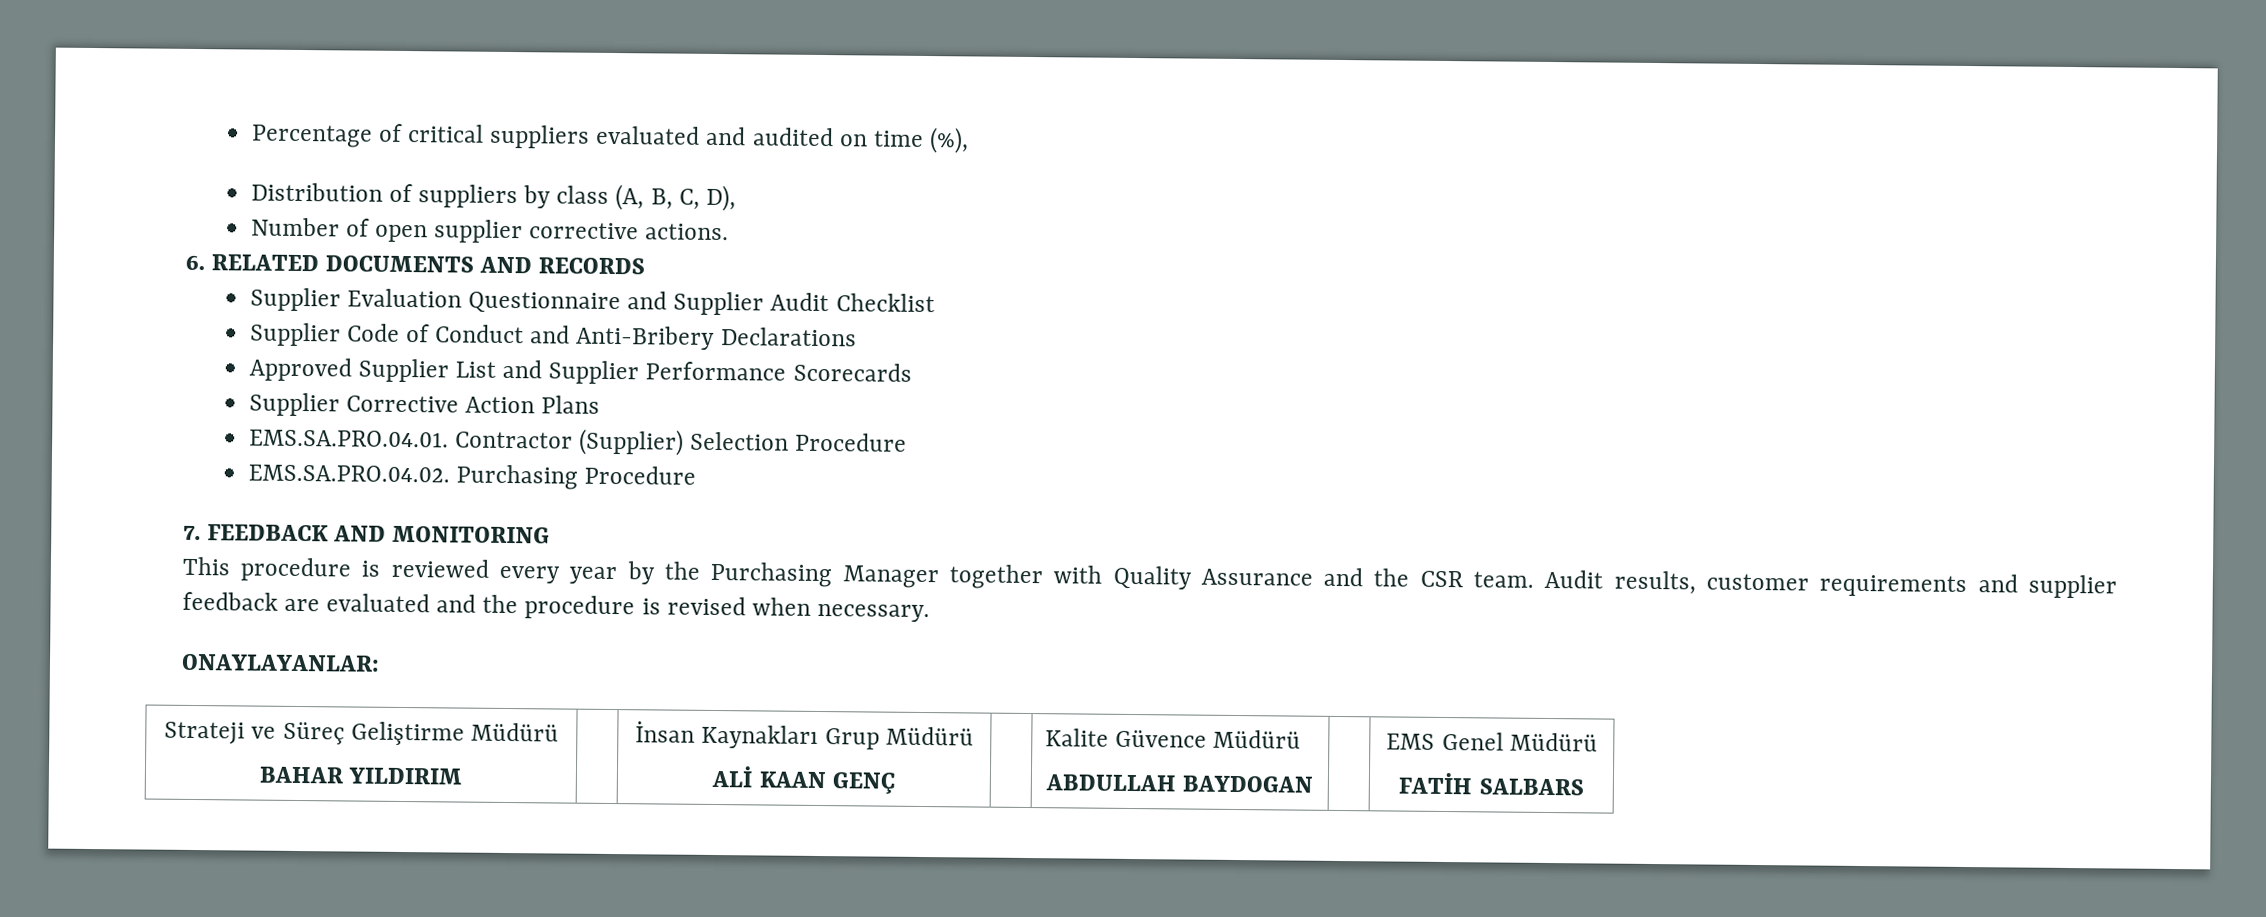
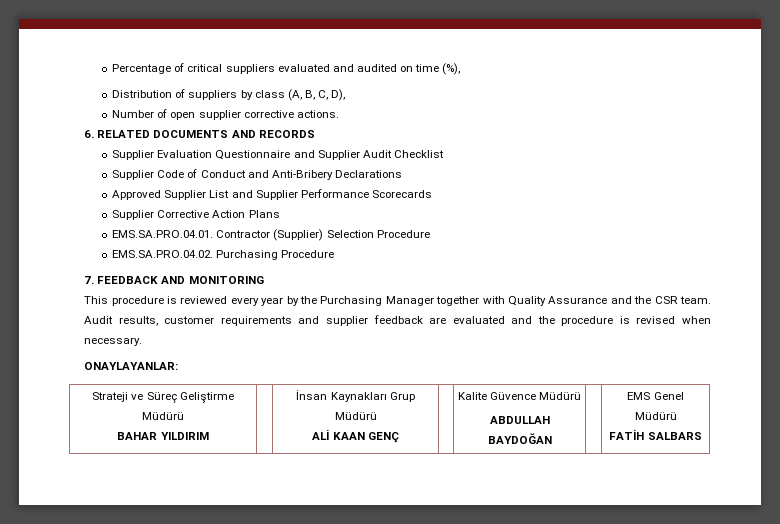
  Strateji ve Süreç Geliştirme Müdürü
  BAHAR YILDIRIM | | İnsan Kaynakları Grup Müdürü
  ALİ KAAN GENÇ | | Kalite Güvence Müdürü
- ABDULLAH BAYDOGAN | | EMS Genel Müdürü
+ ABDULLAH BAYDOĞAN | | EMS Genel Müdürü

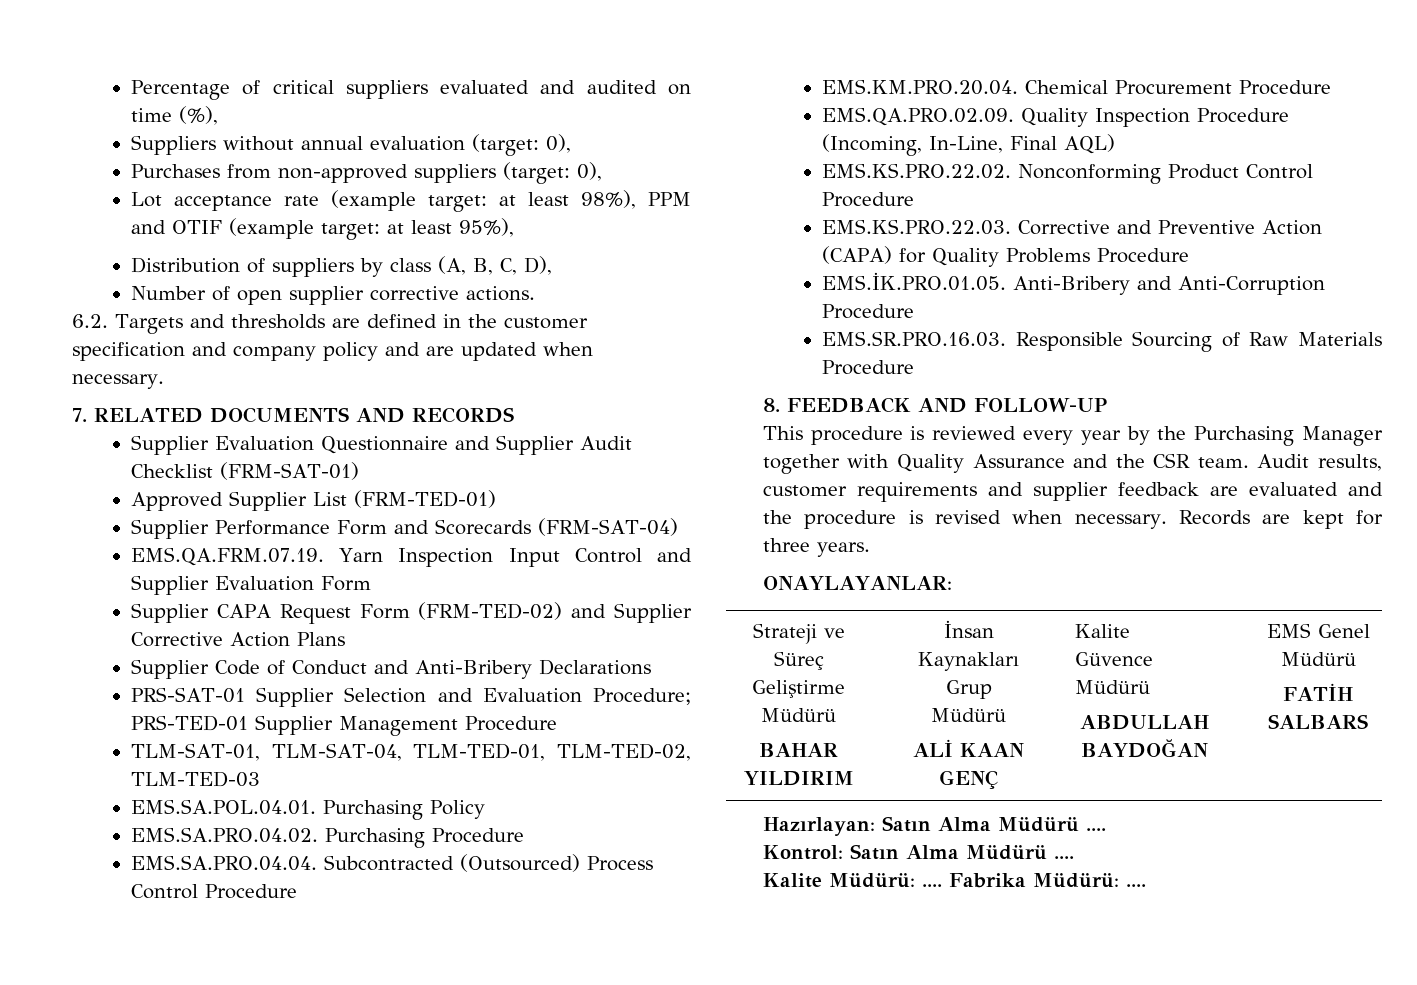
+ Suppliers without annual evaluation (target: 0),
+ Purchases from non-approved suppliers (target: 0),
+ Lot acceptance rate (example target: at least 98%), PPM and OTIF (example target: at least 95%),
- 6. RELATED DOCUMENTS AND RECORDS
+ 6.2. Targets and thresholds are defined in the customer specification and company policy and are updated when necessary.
+ 7. RELATED DOCUMENTS AND RECORDS
- Supplier Evaluation Questionnaire and Supplier Audit Checklist
+ Supplier Evaluation Questionnaire and Supplier Audit Checklist (FRM-SAT-01)
+ Approved Supplier List (FRM-TED-01)
+ Supplier Performance Form and Scorecards (FRM-SAT-04)
+ EMS.QA.FRM.07.19. Yarn Inspection Input Control and Supplier Evaluation Form
+ Supplier CAPA Request Form (FRM-TED-02) and Supplier Corrective Action Plans
- Approved Supplier List and Supplier Performance Scorecards
- Supplier Corrective Action Plans
- EMS.SA.PRO.04.01. Contractor (Supplier) Selection Procedure
+ PRS-SAT-01 Supplier Selection and Evaluation Procedure; PRS-TED-01 Supplier Management Procedure
+ TLM-SAT-01, TLM-SAT-04, TLM-TED-01, TLM-TED-02, TLM-TED-03
+ EMS.SA.POL.04.01. Purchasing Policy
  EMS.SA.PRO.04.02. Purchasing Procedure
- 7. FEEDBACK AND MONITORING
+ EMS.SA.PRO.04.04. Subcontracted (Outsourced) Process Control Procedure
+ EMS.KM.PRO.20.04. Chemical Procurement Procedure
+ EMS.QA.PRO.02.09. Quality Inspection Procedure (Incoming, In-Line, Final AQL)
+ EMS.KS.PRO.22.02. Nonconforming Product Control Procedure
+ EMS.KS.PRO.22.03. Corrective and Preventive Action (CAPA) for Quality Problems Procedure
+ EMS.İK.PRO.01.05. Anti-Bribery and Anti-Corruption Procedure
+ EMS.SR.PRO.16.03. Responsible Sourcing of Raw Materials Procedure
+ 8. FEEDBACK AND FOLLOW-UP
+ Records are kept for three years.
+ Hazırlayan: Satın Alma Müdürü ....
+ Kontrol: Satın Alma Müdürü ....
+ Kalite Müdürü: .... Fabrika Müdürü: ....

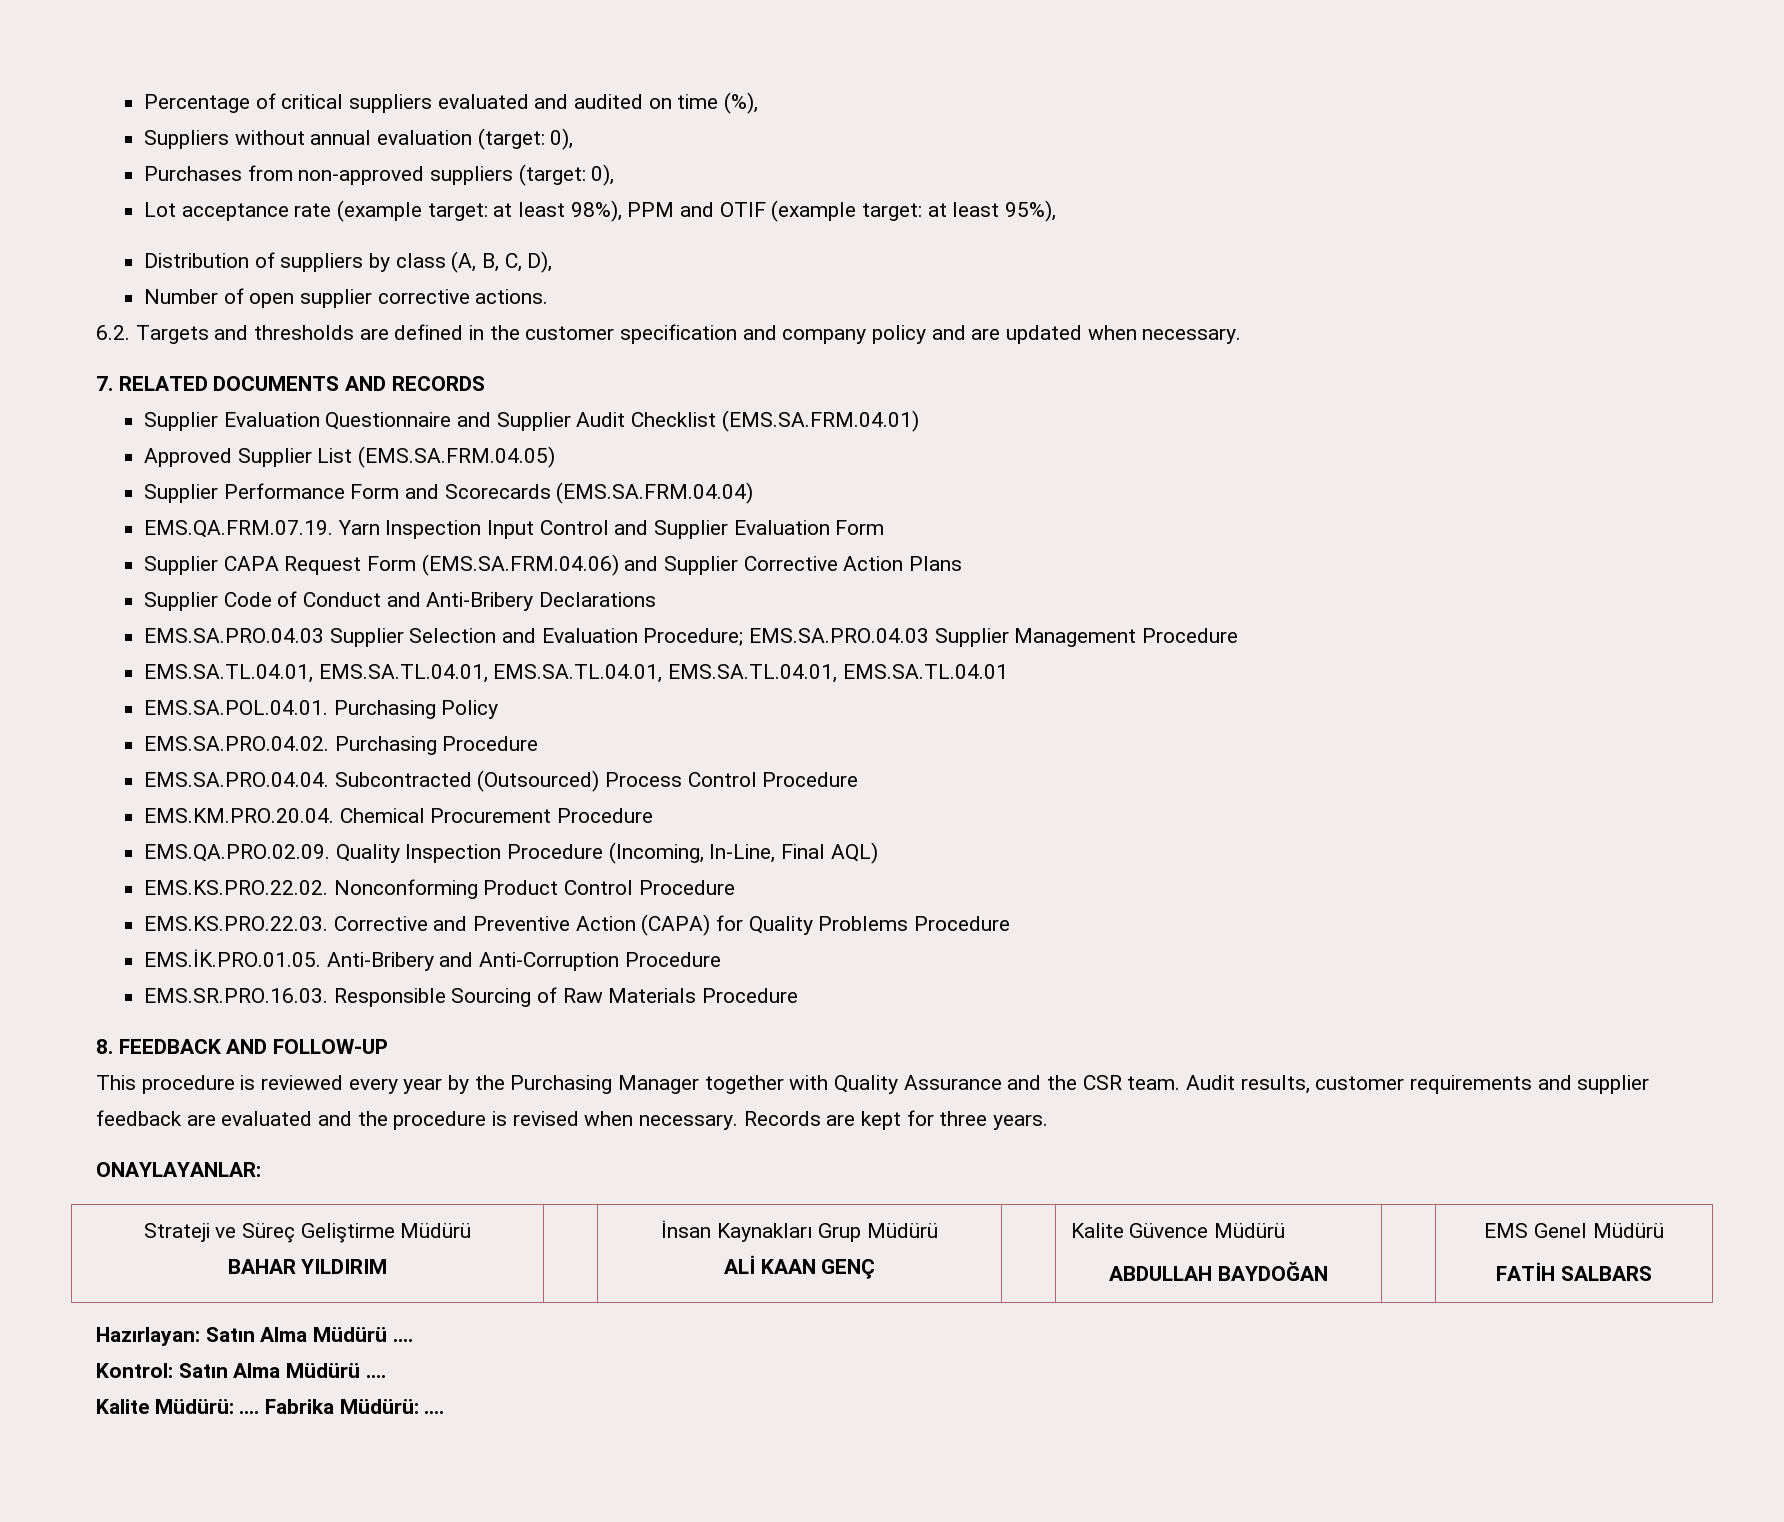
- Supplier Evaluation Questionnaire and Supplier Audit Checklist (FRM-SAT-01)
+ Supplier Evaluation Questionnaire and Supplier Audit Checklist (EMS.SA.FRM.04.01)
- Approved Supplier List (FRM-TED-01)
+ Approved Supplier List (EMS.SA.FRM.04.05)
- Supplier Performance Form and Scorecards (FRM-SAT-04)
+ Supplier Performance Form and Scorecards (EMS.SA.FRM.04.04)
- Supplier CAPA Request Form (FRM-TED-02) and Supplier Corrective Action Plans
+ Supplier CAPA Request Form (EMS.SA.FRM.04.06) and Supplier Corrective Action Plans
- PRS-SAT-01 Supplier Selection and Evaluation Procedure; PRS-TED-01 Supplier Management Procedure
+ EMS.SA.PRO.04.03 Supplier Selection and Evaluation Procedure; EMS.SA.PRO.04.03 Supplier Management Procedure
- TLM-SAT-01, TLM-SAT-04, TLM-TED-01, TLM-TED-02, TLM-TED-03
+ EMS.SA.TL.04.01, EMS.SA.TL.04.01, EMS.SA.TL.04.01, EMS.SA.TL.04.01, EMS.SA.TL.04.01

